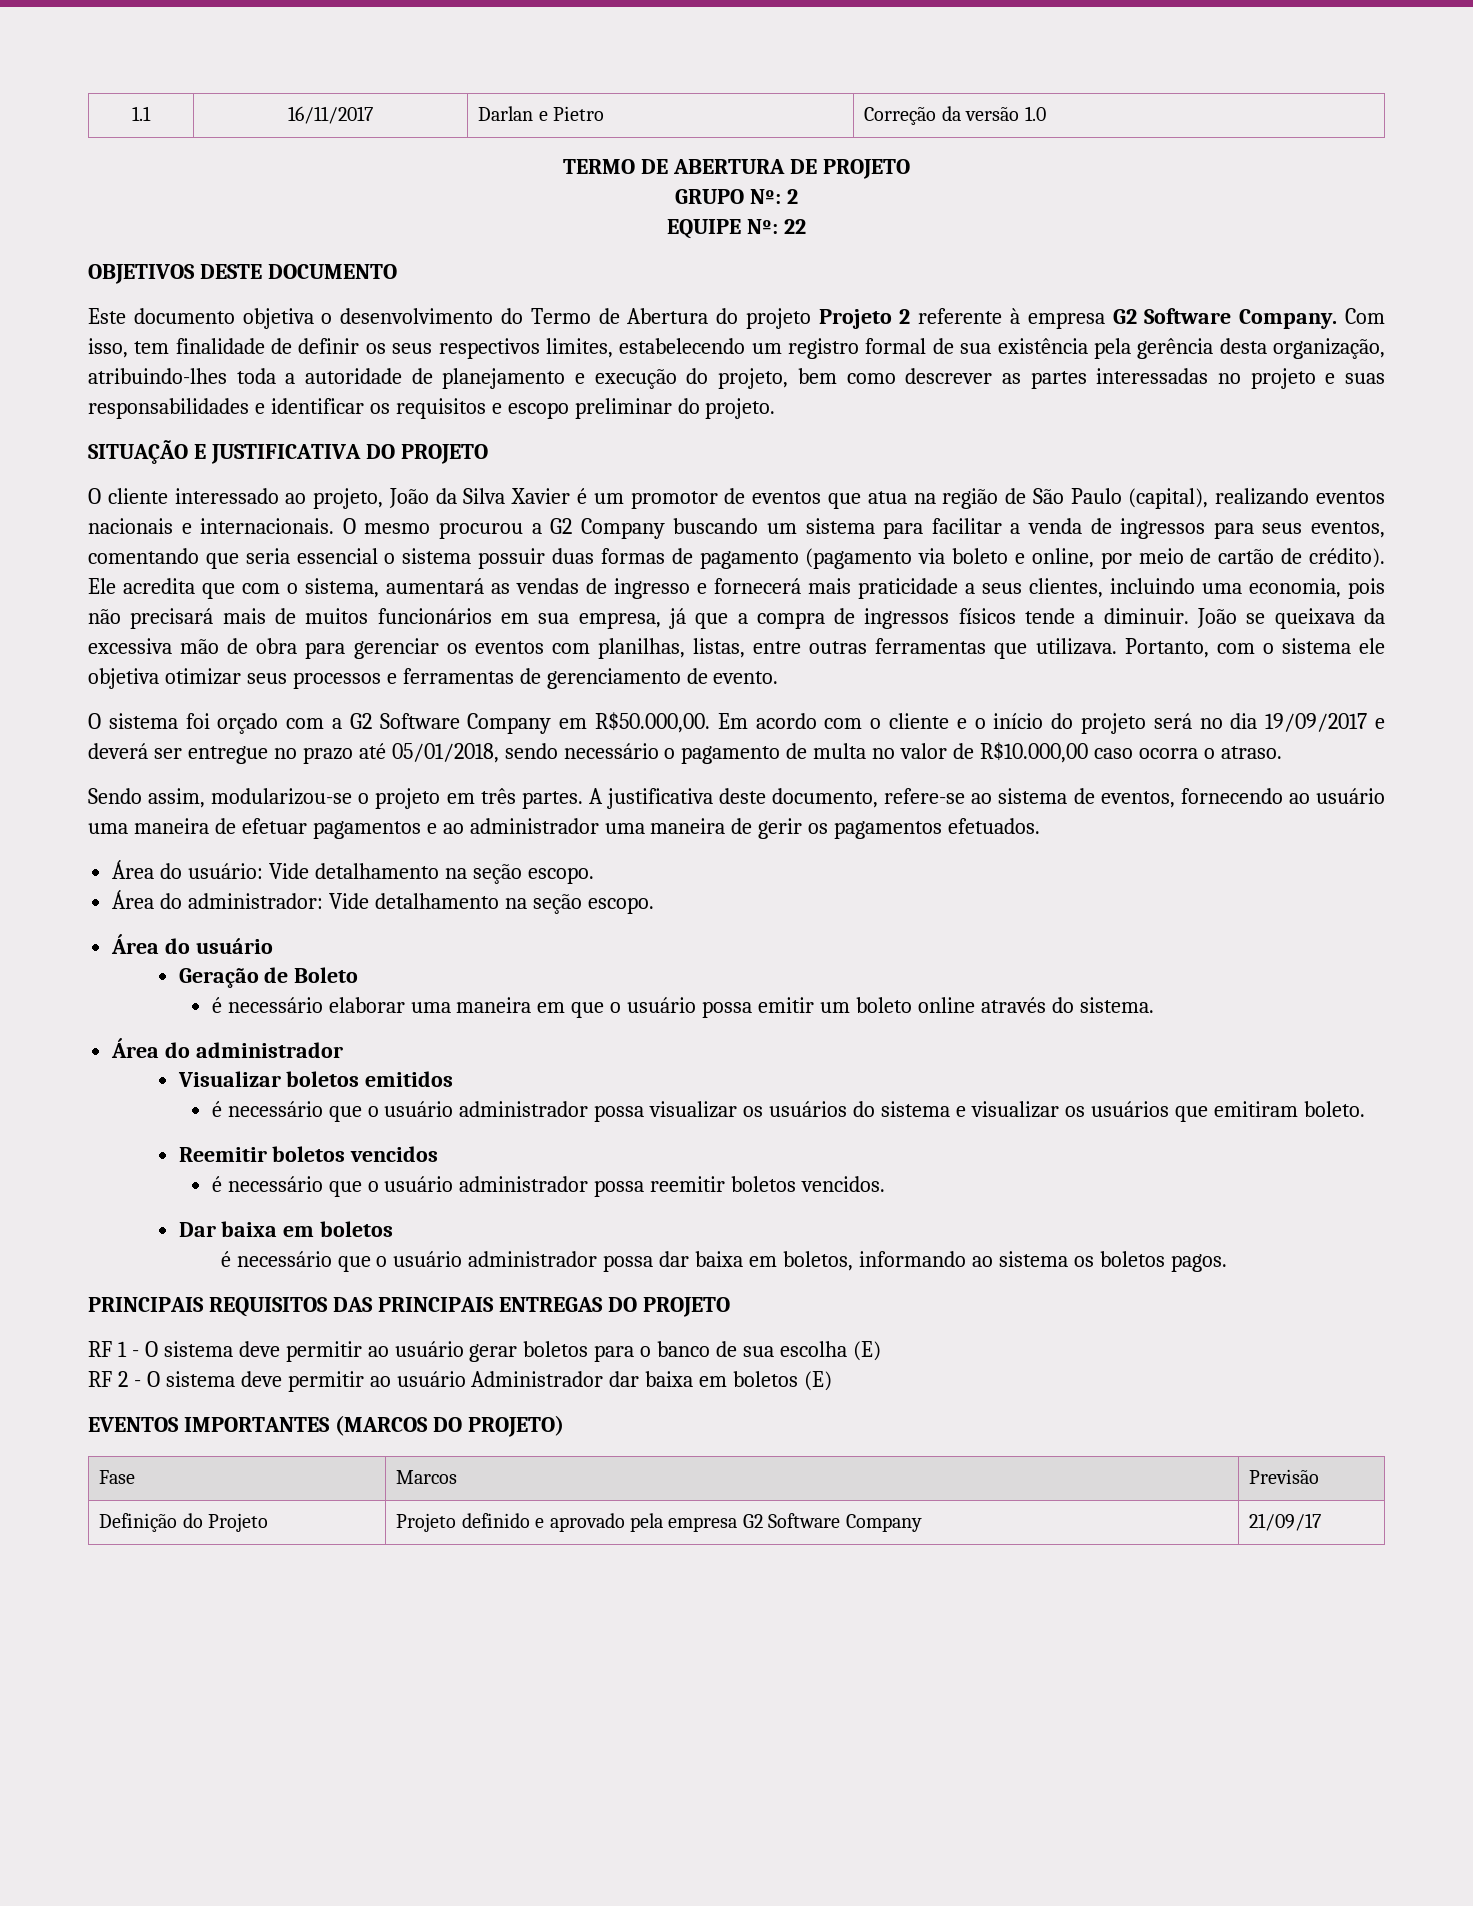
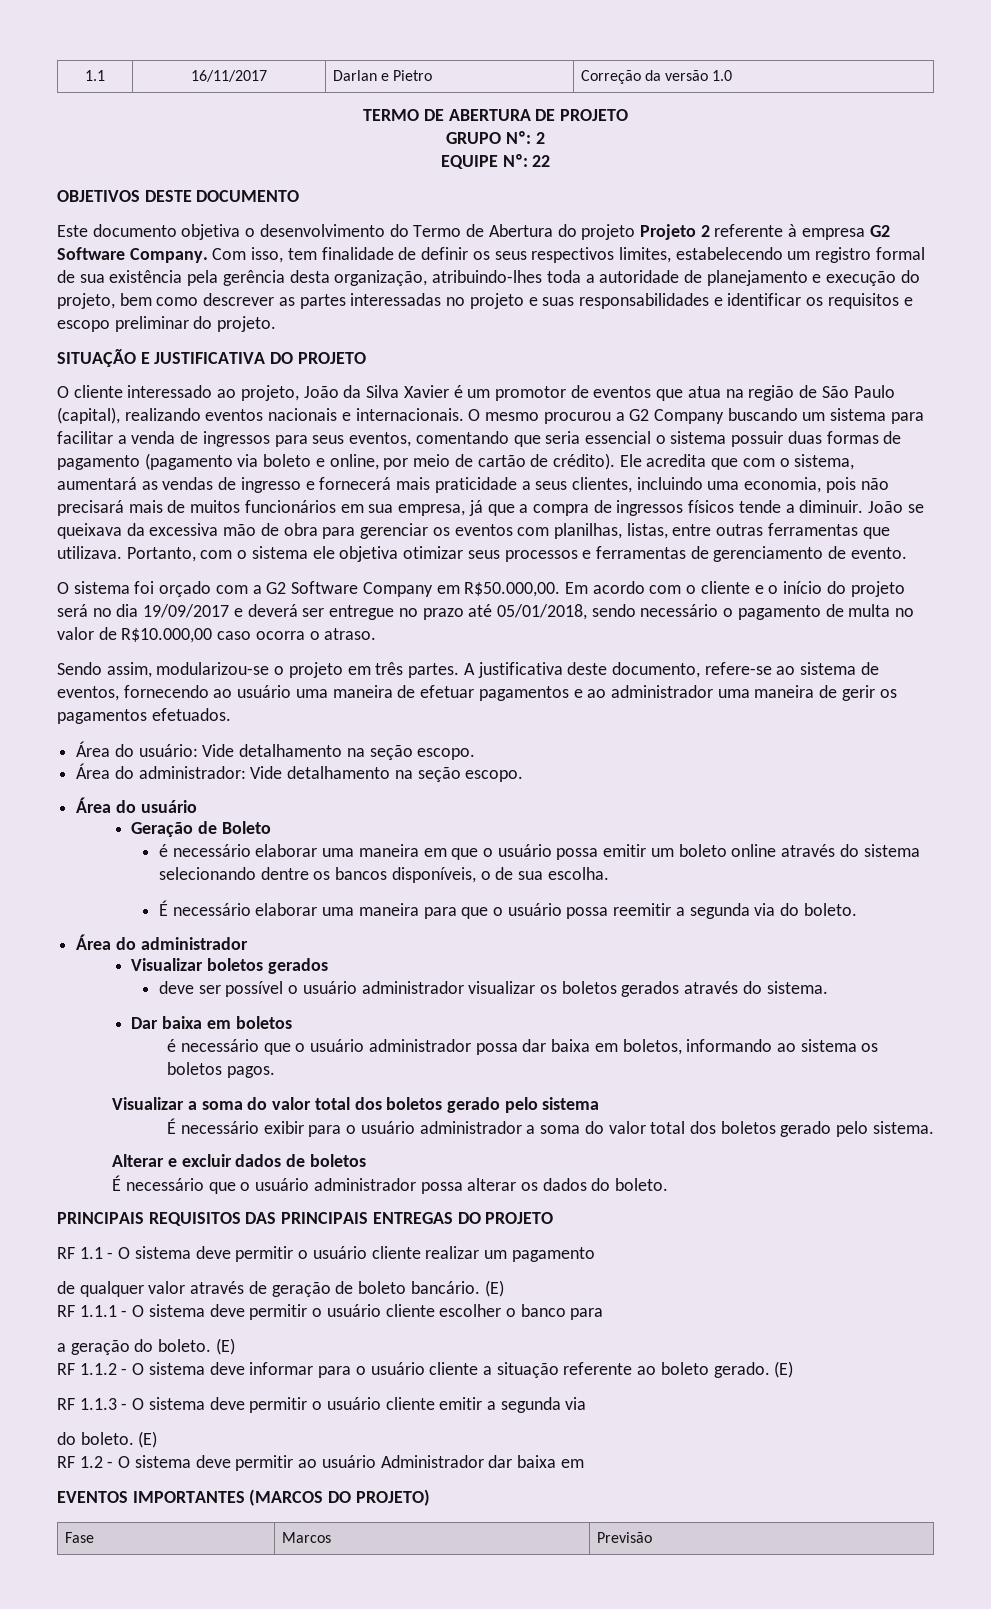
- é necessário elaborar uma maneira em que o usuário possa emitir um boleto online através do sistema.
+ é necessário elaborar uma maneira em que o usuário possa emitir um boleto online através do sistema selecionando dentre os bancos disponíveis, o de sua escolha.
+ É necessário elaborar uma maneira para que o usuário possa reemitir a segunda via do boleto.
- Visualizar boletos emitidos
- é necessário que o usuário administrador possa visualizar os usuários do sistema e visualizar os usuários que emitiram boleto.
- Reemitir boletos vencidos
- é necessário que o usuário administrador possa reemitir boletos vencidos.
+ Visualizar boletos gerados
+ deve ser possível o usuário administrador visualizar os boletos gerados através do sistema.
+ Visualizar a soma do valor total dos boletos gerado pelo sistema
+ É necessário exibir para o usuário administrador a soma do valor total dos boletos gerado pelo sistema.
+ Alterar e excluir dados de boletos
+ É necessário que o usuário administrador possa alterar os dados do boleto.
- RF 1 - O sistema deve permitir ao usuário gerar boletos para o banco de sua escolha (E)
- RF 2 - O sistema deve permitir ao usuário Administrador dar baixa em boletos (E)
+ RF 1.1 - O sistema deve permitir o usuário cliente realizar um pagamento
+ de qualquer valor através de geração de boleto bancário. (E)
+ RF 1.1.1 - O sistema deve permitir o usuário cliente escolher o banco para
+ a geração do boleto. (E)
+ RF 1.1.2 - O sistema deve informar para o usuário cliente a situação referente ao boleto gerado. (E)
+ RF 1.1.3 - O sistema deve permitir o usuário cliente emitir a segunda via
+ do boleto. (E)
+ RF 1.2 - O sistema deve permitir ao usuário Administrador dar baixa em
- Definição do Projeto | Projeto definido e aprovado pela empresa G2 Software Company | 21/09/17

